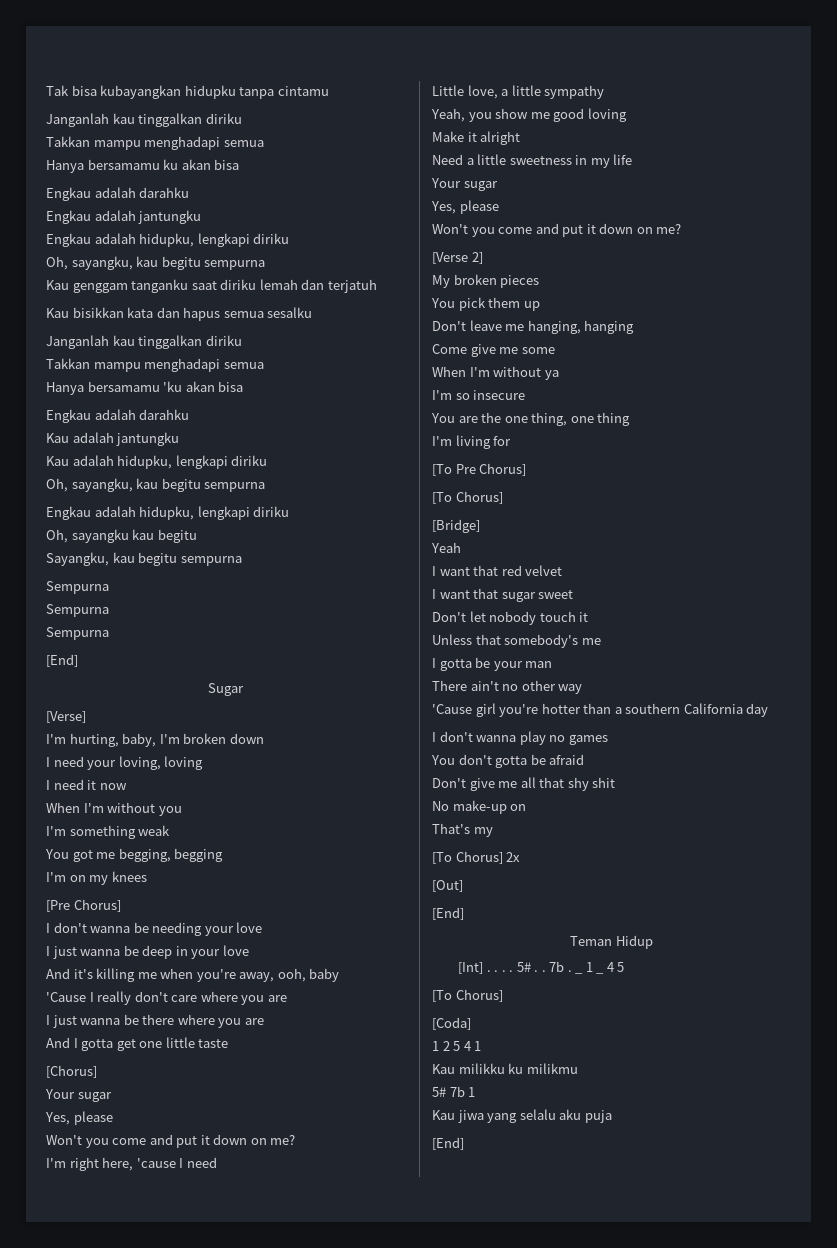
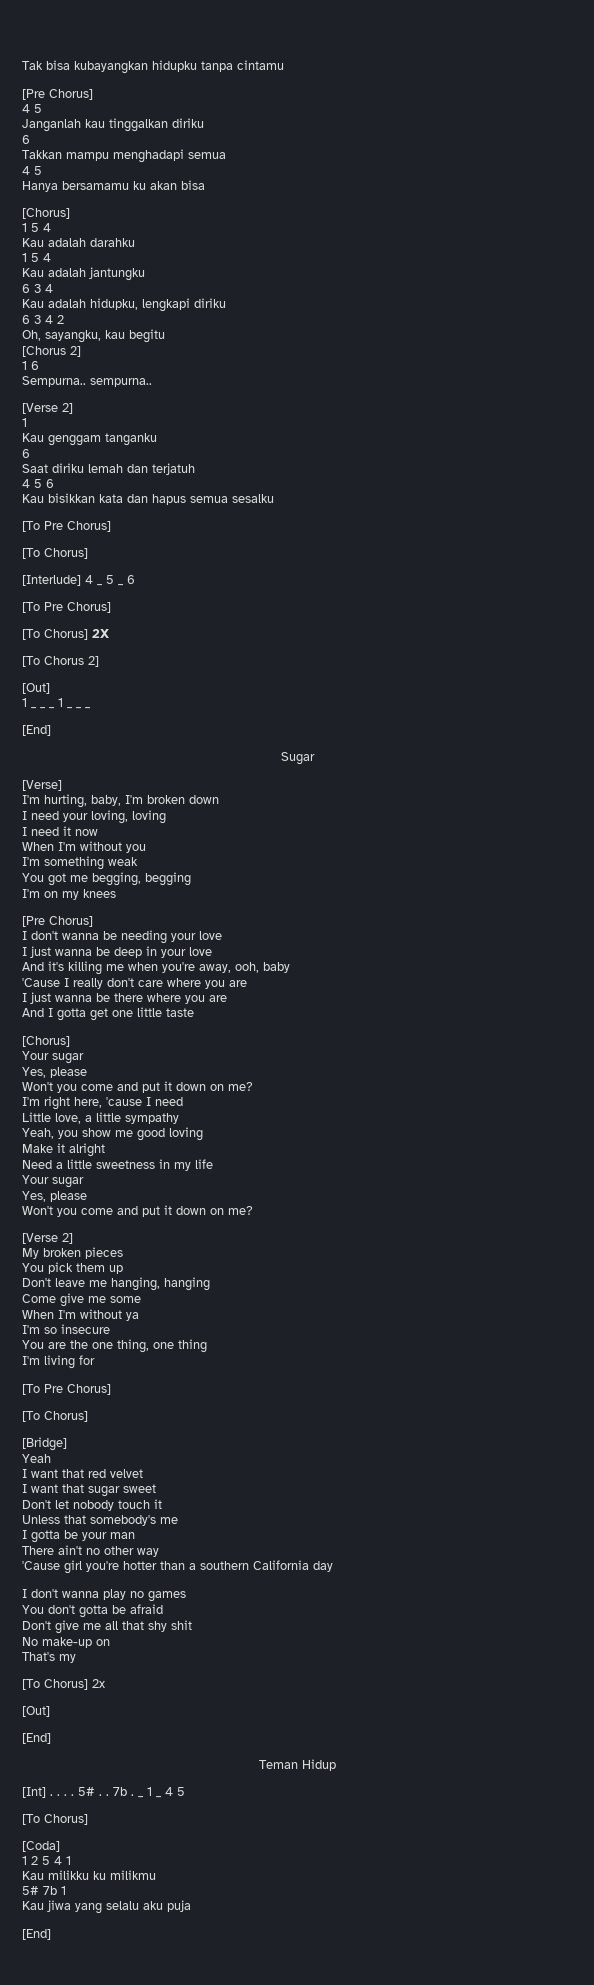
  Tak bisa kubayangkan hidupku tanpa cintamu
+ [Pre Chorus]
+ 4 5
  Janganlah kau tinggalkan diriku
+ 6
  Takkan mampu menghadapi semua
+ 4 5
  Hanya bersamamu ku akan bisa
- Engkau adalah darahku
- Engkau adalah jantungku
- Engkau adalah hidupku, lengkapi diriku
- Oh, sayangku, kau begitu sempurna
+ [Chorus]
+ 1 5 4
+ Kau adalah darahku
+ 1 5 4
+ Kau adalah jantungku
+ 6 3 4
+ Kau adalah hidupku, lengkapi diriku
+ 6 3 4 2
+ Oh, sayangku, kau begitu
+ [Chorus 2]
+ 1 6
+ Sempurna.. sempurna..
+ [Verse 2]
+ 1
- Kau genggam tanganku saat diriku lemah dan terjatuh
+ Kau genggam tanganku
+ 6
+ Saat diriku lemah dan terjatuh
+ 4 5 6
  Kau bisikkan kata dan hapus semua sesalku
- Janganlah kau tinggalkan diriku
- Takkan mampu menghadapi semua
- Hanya bersamamu 'ku akan bisa
- Engkau adalah darahku
- Kau adalah jantungku
- Kau adalah hidupku, lengkapi diriku
- Oh, sayangku, kau begitu sempurna
- Engkau adalah hidupku, lengkapi diriku
- Oh, sayangku kau begitu
- Sayangku, kau begitu sempurna
- Sempurna
- Sempurna
- Sempurna
+ [To Pre Chorus]
+ [To Chorus]
+ [Interlude] 4 _ 5 _ 6
+ [To Pre Chorus]
+ [To Chorus] 2X
+ [To Chorus 2]
+ [Out]
+ 1 _ _ _ 1 _ _ _

